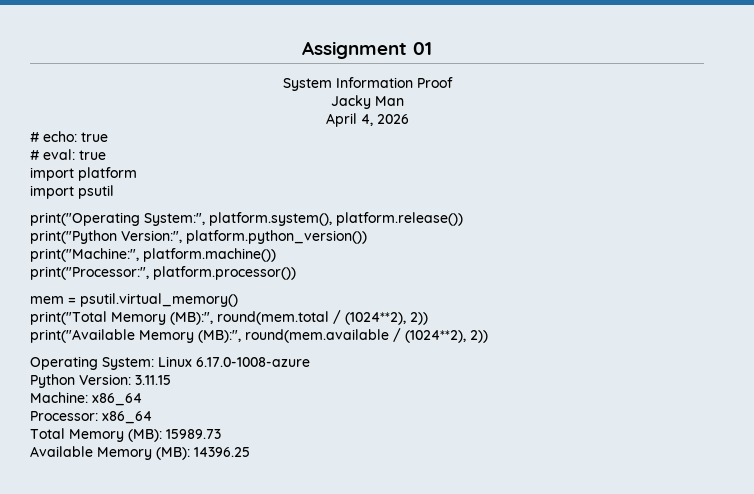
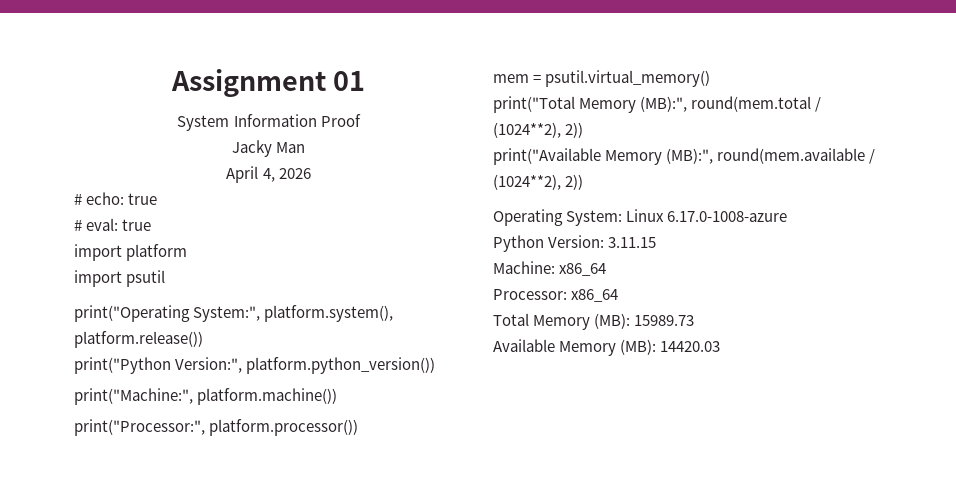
- Available Memory (MB): 14396.25
+ Available Memory (MB): 14420.03

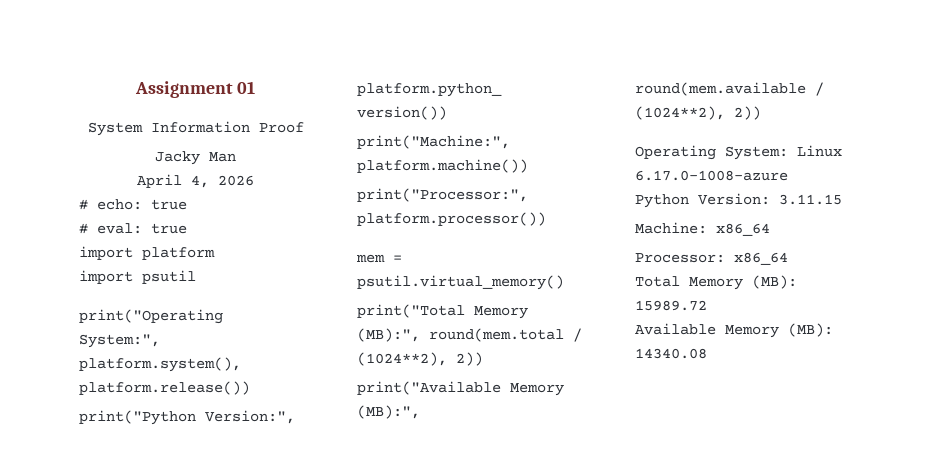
- Total Memory (MB): 15989.73
+ Total Memory (MB): 15989.72
- Available Memory (MB): 14420.03
+ Available Memory (MB): 14340.08

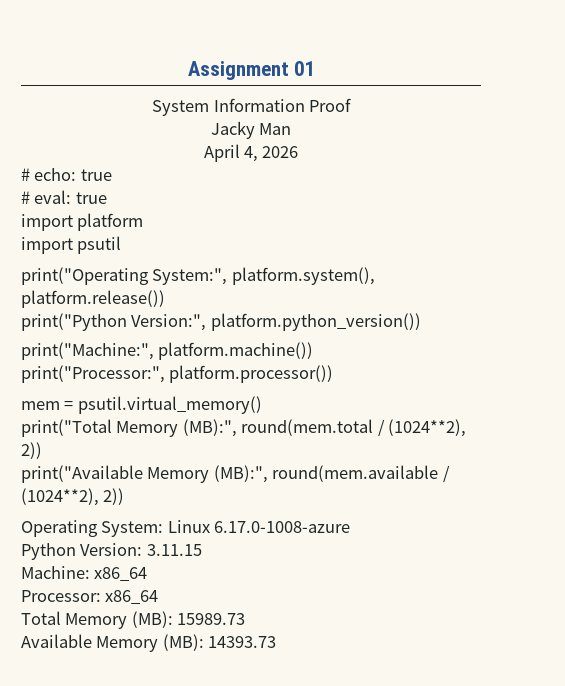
- Total Memory (MB): 15989.72
+ Total Memory (MB): 15989.73
- Available Memory (MB): 14340.08
+ Available Memory (MB): 14393.73

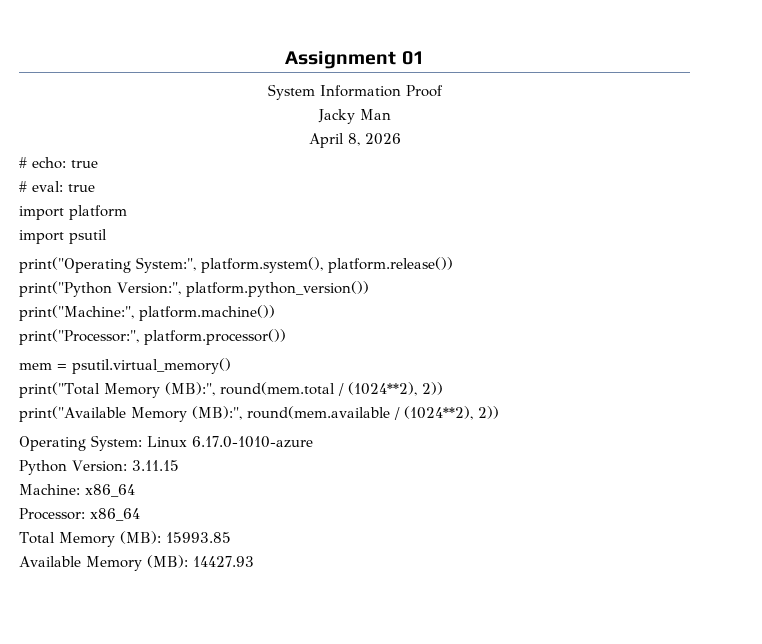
- April 4, 2026
+ April 8, 2026
- Operating System: Linux 6.17.0-1008-azure
+ Operating System: Linux 6.17.0-1010-azure
- Total Memory (MB): 15989.73
+ Total Memory (MB): 15993.85
- Available Memory (MB): 14393.73
+ Available Memory (MB): 14427.93

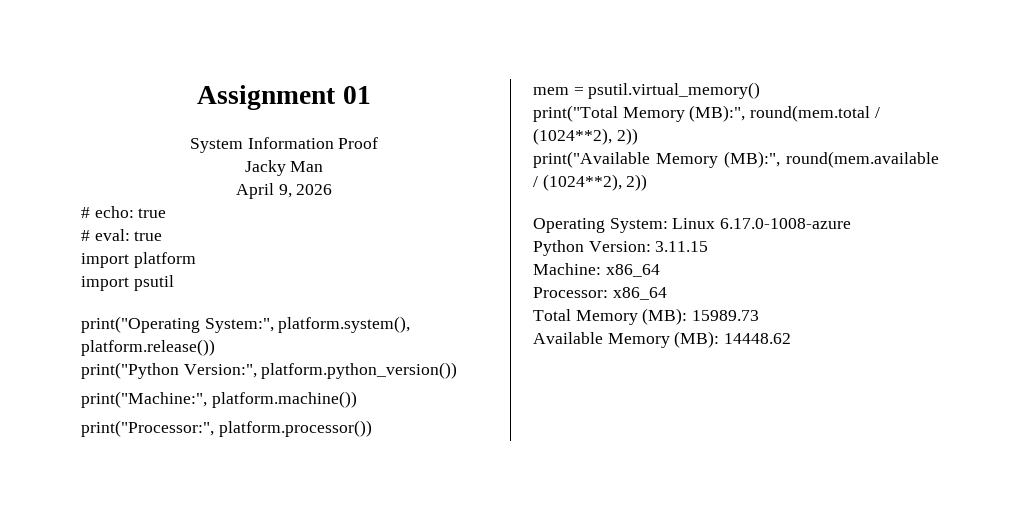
- April 8, 2026
+ April 9, 2026
- Operating System: Linux 6.17.0-1010-azure
+ Operating System: Linux 6.17.0-1008-azure
- Total Memory (MB): 15993.85
+ Total Memory (MB): 15989.73
- Available Memory (MB): 14427.93
+ Available Memory (MB): 14448.62

